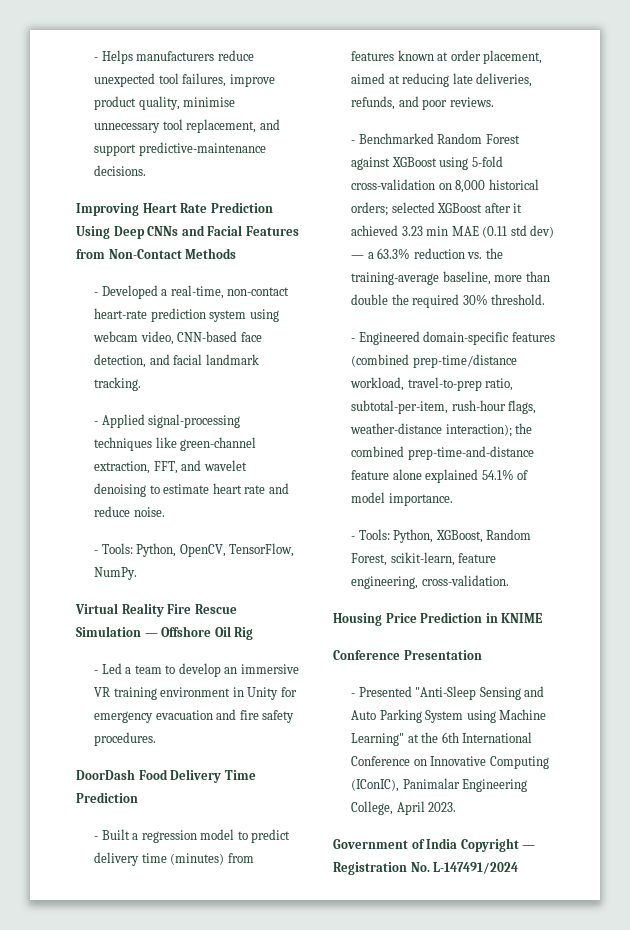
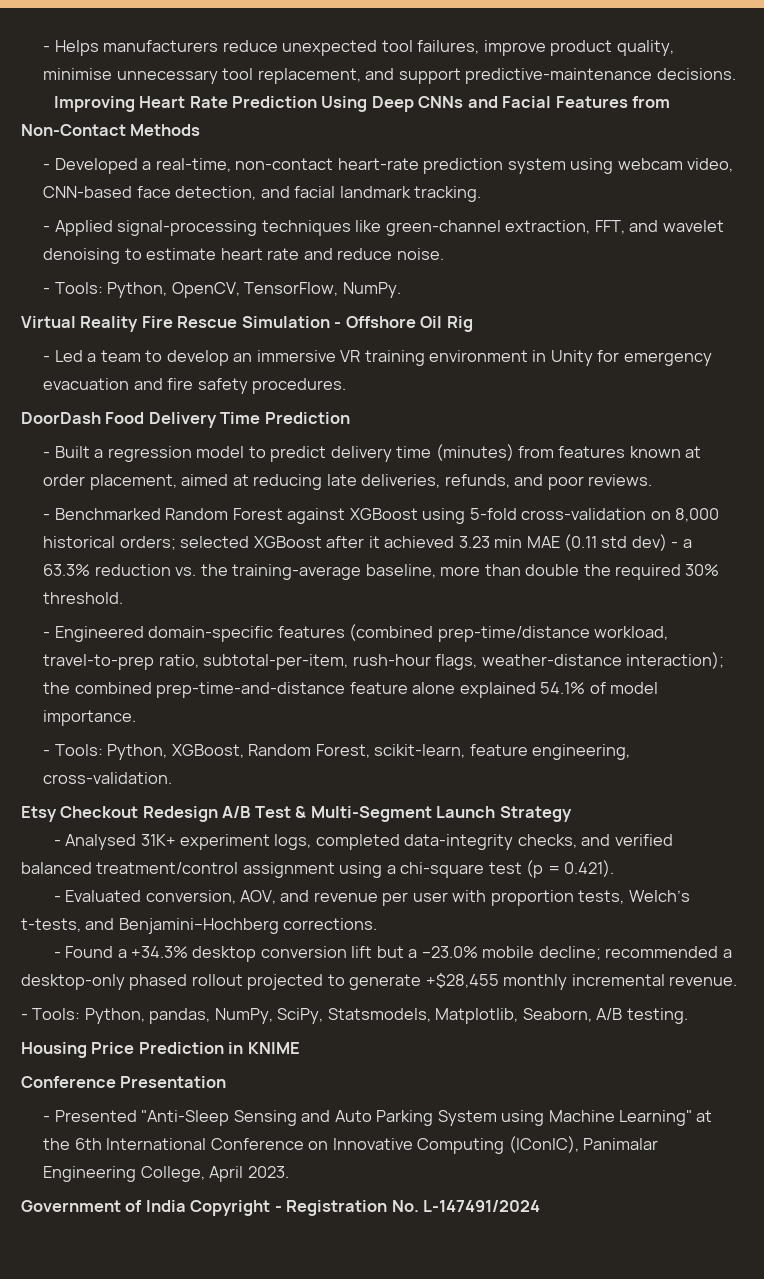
- Virtual Reality Fire Rescue Simulation — Offshore Oil Rig
+ Virtual Reality Fire Rescue Simulation - Offshore Oil Rig
- - Benchmarked Random Forest against XGBoost using 5-fold cross-validation on 8,000 historical orders; selected XGBoost after it achieved 3.23 min MAE (0.11 std dev) — a 63.3% reduction vs. the training-average baseline, more than double the required 30% threshold.
+ - Benchmarked Random Forest against XGBoost using 5-fold cross-validation on 8,000 historical orders; selected XGBoost after it achieved 3.23 min MAE (0.11 std dev) - a 63.3% reduction vs. the training-average baseline, more than double the required 30% threshold.
+ Etsy Checkout Redesign A/B Test & Multi-Segment Launch Strategy
+ - Analysed 31K+ experiment logs, completed data-integrity checks, and verified balanced treatment/control assignment using a chi-square test (p = 0.421).
+ - Evaluated conversion, AOV, and revenue per user with proportion tests, Welch’s t-tests, and Benjamini–Hochberg corrections.
+ - Found a +34.3% desktop conversion lift but a −23.0% mobile decline; recommended a desktop-only phased rollout projected to generate +$28,455 monthly incremental revenue.
+ - Tools: Python, pandas, NumPy, SciPy, Statsmodels, Matplotlib, Seaborn, A/B testing.
- Government of India Copyright — Registration No. L-147491/2024
+ Government of India Copyright - Registration No. L-147491/2024

